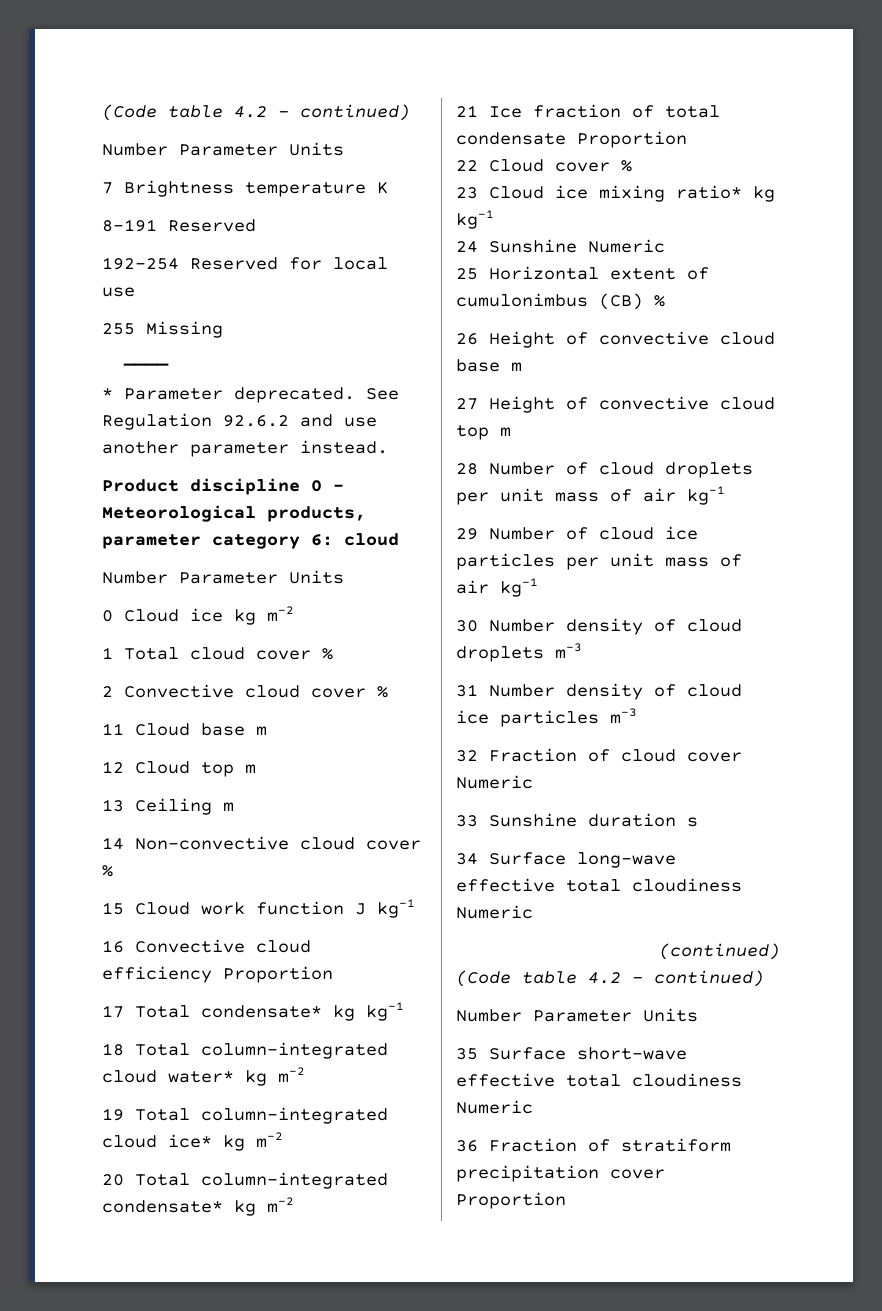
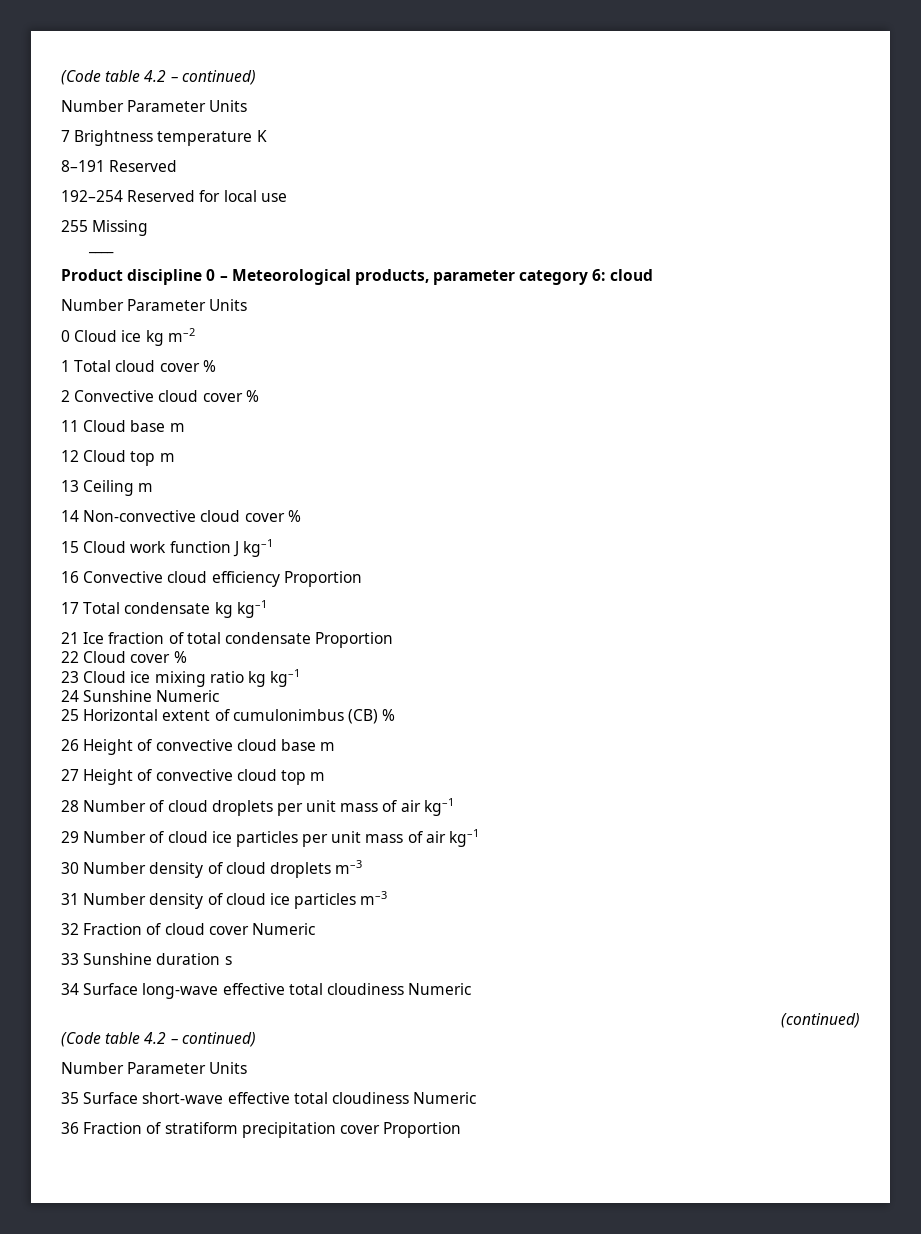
- * Parameter deprecated. See Regulation 92.6.2 and use another parameter instead.
- 17 Total condensate* kg kg–1
- 18 Total column-integrated cloud water* kg m–2
- 19 Total column-integrated cloud ice* kg m–2
- 20 Total column-integrated condensate* kg m–2
+ 17 Total condensate kg kg–1
- 23 Cloud ice mixing ratio* kg kg–1
+ 23 Cloud ice mixing ratio kg kg–1

